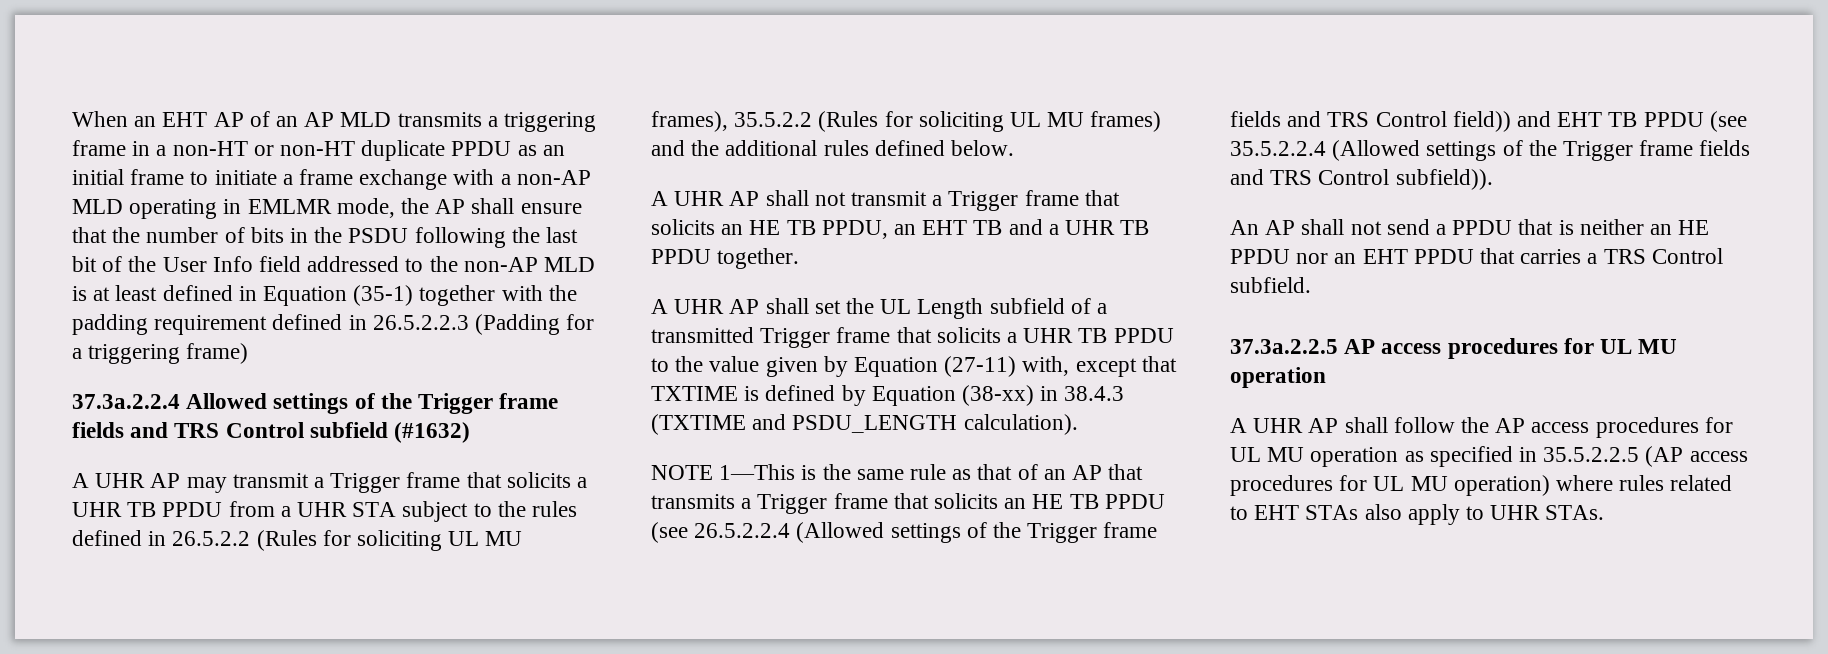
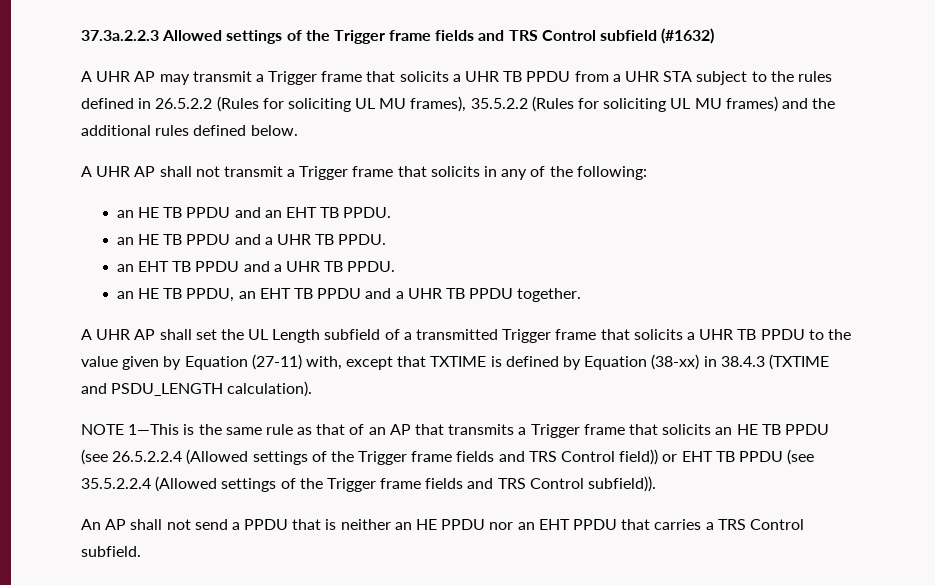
- When an EHT AP of an AP MLD transmits a triggering frame in a non-HT or non-HT duplicate PPDU as an initial frame to initiate a frame exchange with a non-AP MLD operating in EMLMR mode, the AP shall ensure that the number of bits in the PSDU following the last bit of the User Info field addressed to the non-AP MLD is at least defined in Equation (35-1) together with the padding requirement defined in 26.5.2.2.3 (Padding for a triggering frame)
- 37.3a.2.2.4 Allowed settings of the Trigger frame fields and TRS Control subfield (#1632)
+ 37.3a.2.2.3 Allowed settings of the Trigger frame fields and TRS Control subfield (#1632)
- A UHR AP shall not transmit a Trigger frame that solicits an HE TB PPDU, an EHT TB and a UHR TB PPDU together.
+ A UHR AP shall not transmit a Trigger frame that solicits in any of the following:
+ an HE TB PPDU and an EHT TB PPDU.
+ an HE TB PPDU and a UHR TB PPDU.
+ an EHT TB PPDU and a UHR TB PPDU.
+ an HE TB PPDU, an EHT TB PPDU and a UHR TB PPDU together.
- NOTE 1—This is the same rule as that of an AP that transmits a Trigger frame that solicits an HE TB PPDU (see 26.5.2.2.4 (Allowed settings of the Trigger frame fields and TRS Control field)) and EHT TB PPDU (see 35.5.2.2.4 (Allowed settings of the Trigger frame fields and TRS Control subfield)).
+ NOTE 1—This is the same rule as that of an AP that transmits a Trigger frame that solicits an HE TB PPDU (see 26.5.2.2.4 (Allowed settings of the Trigger frame fields and TRS Control field)) or EHT TB PPDU (see 35.5.2.2.4 (Allowed settings of the Trigger frame fields and TRS Control subfield)).
- 37.3a.2.2.5 AP access procedures for UL MU operation
- A UHR AP shall follow the AP access procedures for UL MU operation as specified in 35.5.2.2.5 (AP access procedures for UL MU operation) where rules related to EHT STAs also apply to UHR STAs.

